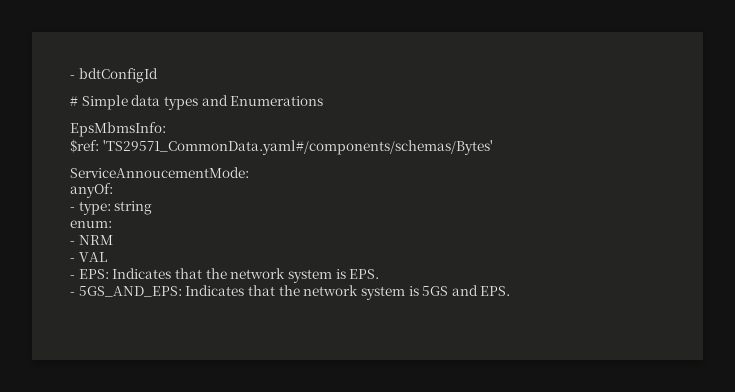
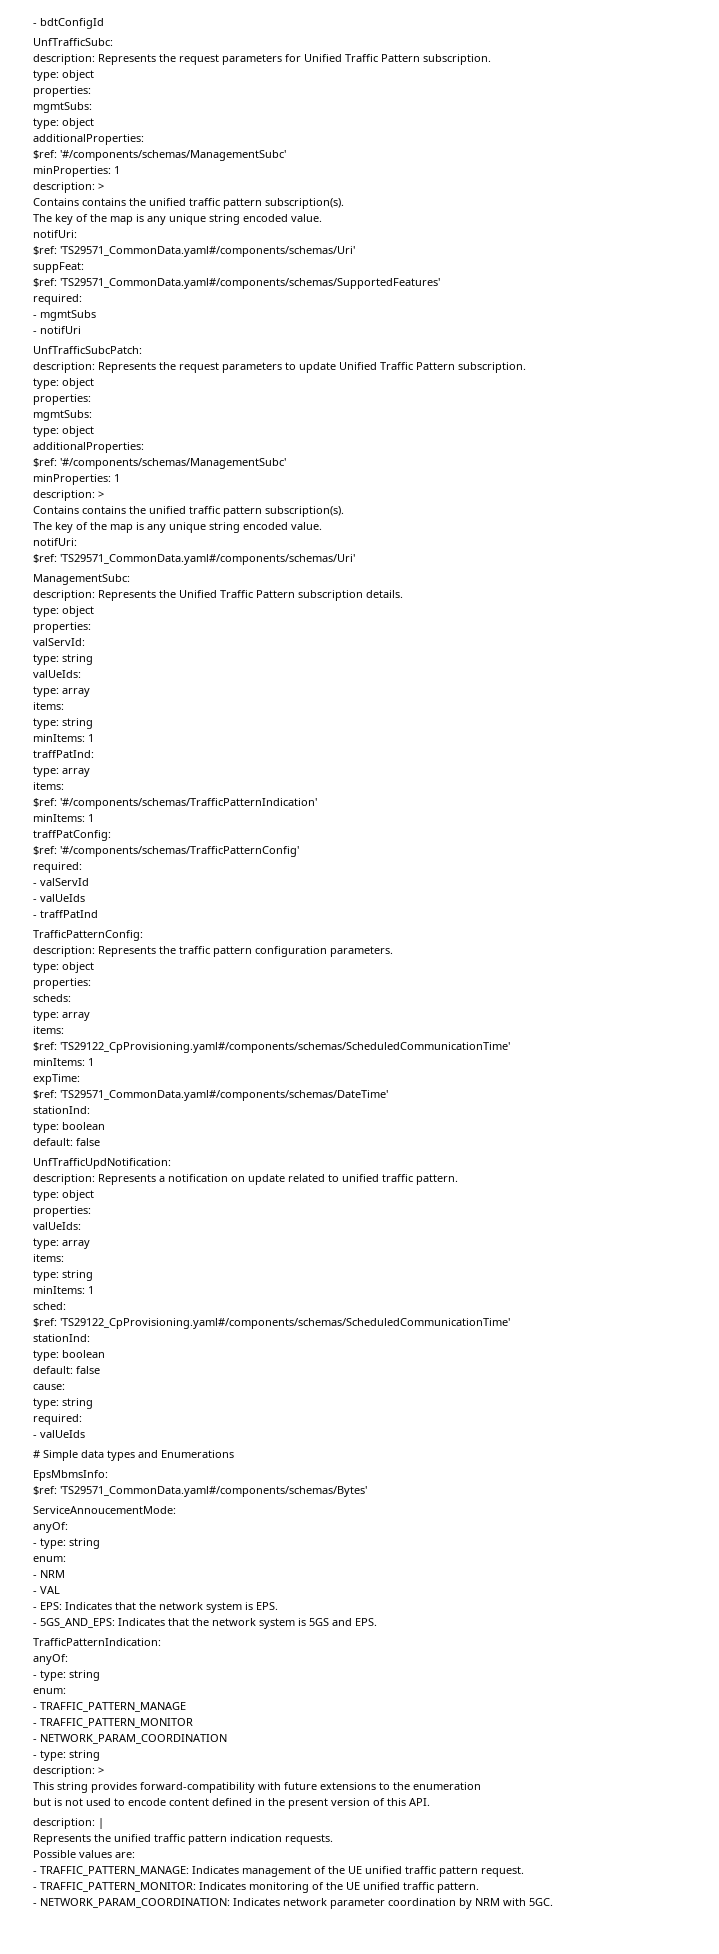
+ UnfTrafficSubc:
+ description: Represents the request parameters for Unified Traffic Pattern subscription.
+ type: object
+ properties:
+ mgmtSubs:
+ type: object
+ additionalProperties:
+ $ref: '#/components/schemas/ManagementSubc'
+ minProperties: 1
+ description: >
+ Contains contains the unified traffic pattern subscription(s).
+ The key of the map is any unique string encoded value.
+ notifUri:
+ $ref: 'TS29571_CommonData.yaml#/components/schemas/Uri'
+ suppFeat:
+ $ref: 'TS29571_CommonData.yaml#/components/schemas/SupportedFeatures'
+ required:
+ - mgmtSubs
+ - notifUri
+ UnfTrafficSubcPatch:
+ description: Represents the request parameters to update Unified Traffic Pattern subscription.
+ type: object
+ properties:
+ mgmtSubs:
+ type: object
+ additionalProperties:
+ $ref: '#/components/schemas/ManagementSubc'
+ minProperties: 1
+ description: >
+ Contains contains the unified traffic pattern subscription(s).
+ The key of the map is any unique string encoded value.
+ notifUri:
+ $ref: 'TS29571_CommonData.yaml#/components/schemas/Uri'
+ ManagementSubc:
+ description: Represents the Unified Traffic Pattern subscription details.
+ type: object
+ properties:
+ valServId:
+ type: string
+ valUeIds:
+ type: array
+ items:
+ type: string
+ minItems: 1
+ traffPatInd:
+ type: array
+ items:
+ $ref: '#/components/schemas/TrafficPatternIndication'
+ minItems: 1
+ traffPatConfig:
+ $ref: '#/components/schemas/TrafficPatternConfig'
+ required:
+ - valServId
+ - valUeIds
+ - traffPatInd
+ TrafficPatternConfig:
+ description: Represents the traffic pattern configuration parameters.
+ type: object
+ properties:
+ scheds:
+ type: array
+ items:
+ $ref: 'TS29122_CpProvisioning.yaml#/components/schemas/ScheduledCommunicationTime'
+ minItems: 1
+ expTime:
+ $ref: 'TS29571_CommonData.yaml#/components/schemas/DateTime'
+ stationInd:
+ type: boolean
+ default: false
+ UnfTrafficUpdNotification:
+ description: Represents a notification on update related to unified traffic pattern.
+ type: object
+ properties:
+ valUeIds:
+ type: array
+ items:
+ type: string
+ minItems: 1
+ sched:
+ $ref: 'TS29122_CpProvisioning.yaml#/components/schemas/ScheduledCommunicationTime'
+ stationInd:
+ type: boolean
+ default: false
+ cause:
+ type: string
+ required:
+ - valUeIds
+ TrafficPatternIndication:
+ anyOf:
+ - type: string
+ enum:
+ - TRAFFIC_PATTERN_MANAGE
+ - TRAFFIC_PATTERN_MONITOR
+ - NETWORK_PARAM_COORDINATION
+ - type: string
+ description: >
+ This string provides forward-compatibility with future extensions to the enumeration
+ but is not used to encode content defined in the present version of this API.
+ description: |
+ Represents the unified traffic pattern indication requests.
+ Possible values are:
+ - TRAFFIC_PATTERN_MANAGE: Indicates management of the UE unified traffic pattern request.
+ - TRAFFIC_PATTERN_MONITOR: Indicates monitoring of the UE unified traffic pattern.
+ - NETWORK_PARAM_COORDINATION: Indicates network parameter coordination by NRM with 5GC.

